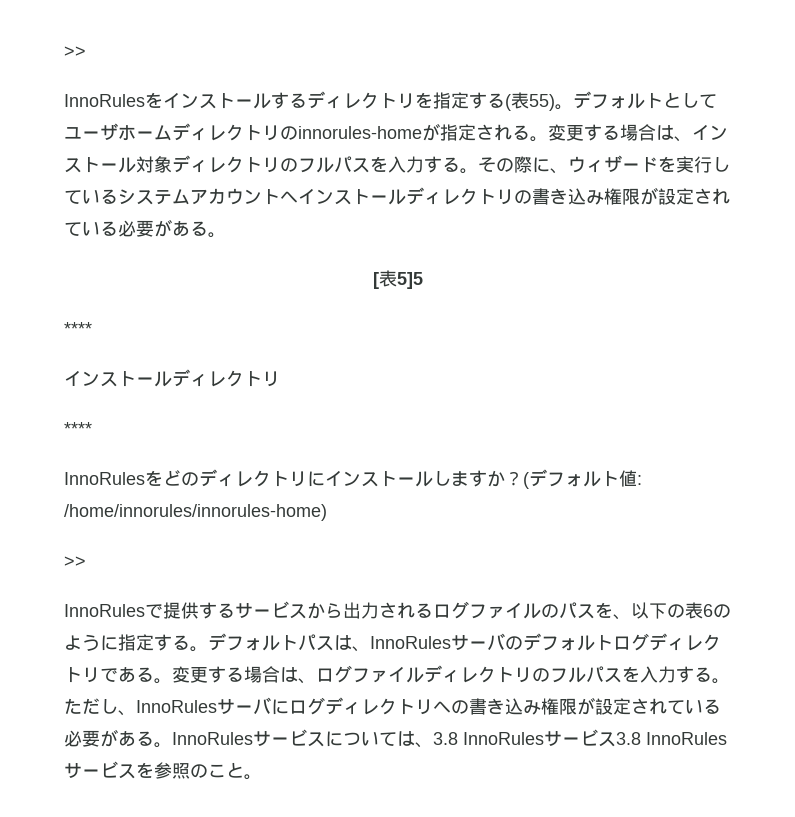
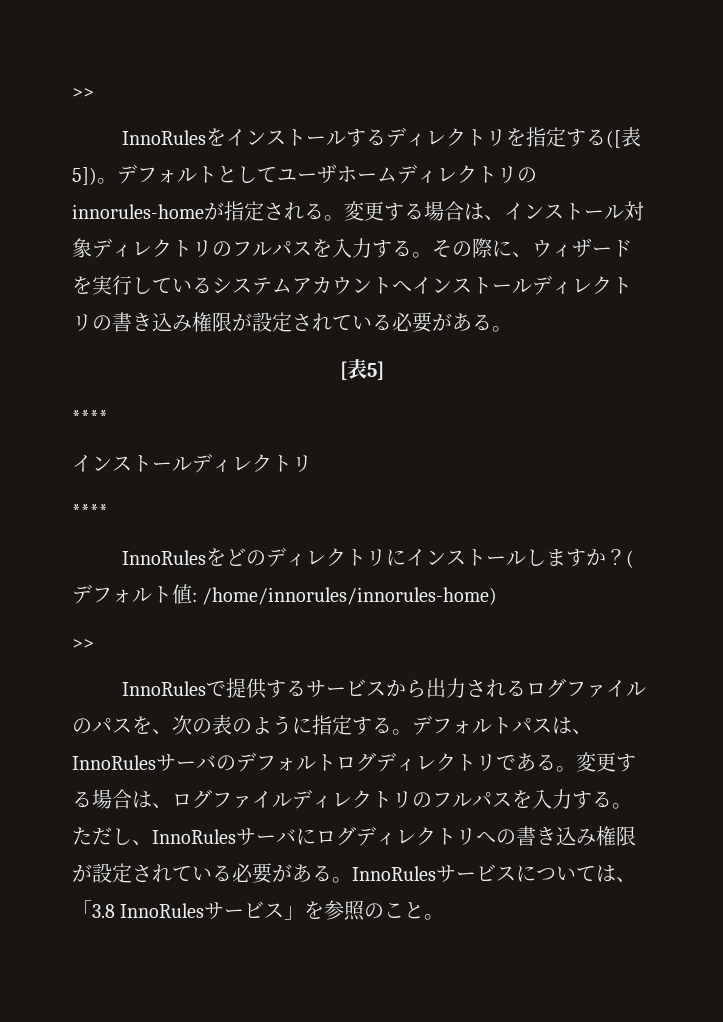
- InnoRulesをインストールするディレクトリを指定する(表55)。
+ InnoRulesをインストールするディレクトリを指定する([表5])。
- [表5]5
+ [表5]
- InnoRulesで提供するサービスから出力されるログファイルのパスを、以下の表6のように指定する。
+ InnoRulesで提供するサービスから出力されるログファイルのパスを、次の表のように指定する。
- InnoRulesサービスについては、3.8 InnoRulesサービス3.8 InnoRulesサービスを参照のこと。
+ InnoRulesサービスについては、「3.8 InnoRulesサービス」を参照のこと。

